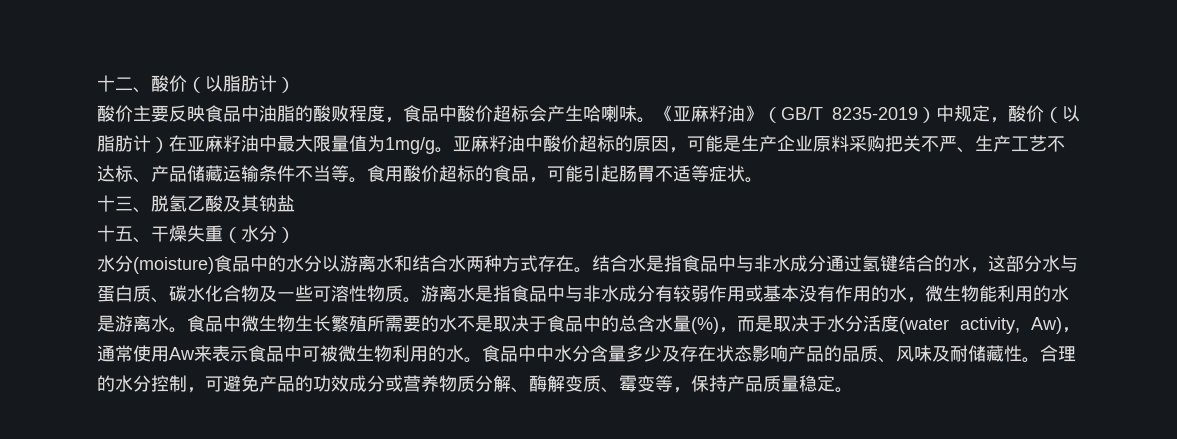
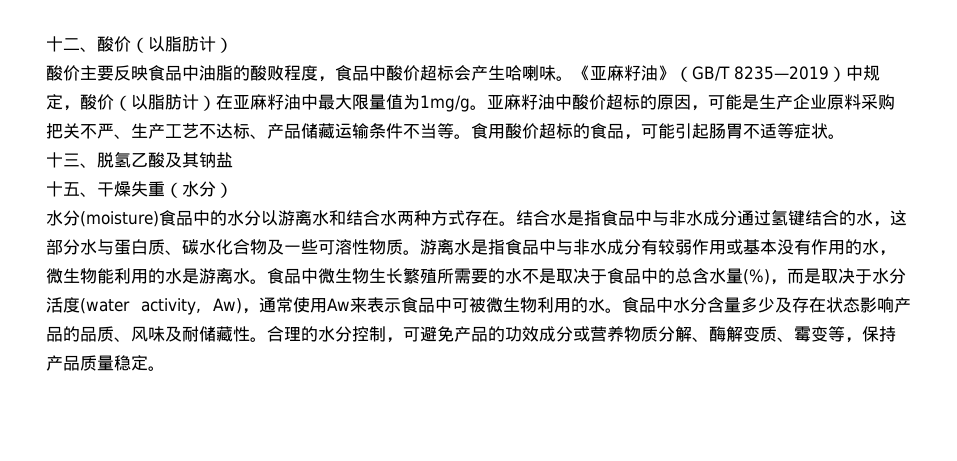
- 《亚麻籽油》（GB/T 8235-2019）中规定，酸价（以脂肪计）在亚麻籽油中最大限量值为1mg/g。
+ 《亚麻籽油》（GB/T 8235—2019）中规定，酸价（以脂肪计）在亚麻籽油中最大限量值为1mg/g。
- 食品中中水分含量多少及存在状态影响产品的品质、风味及耐储藏性。
+ 食品中水分含量多少及存在状态影响产品的品质、风味及耐储藏性。

